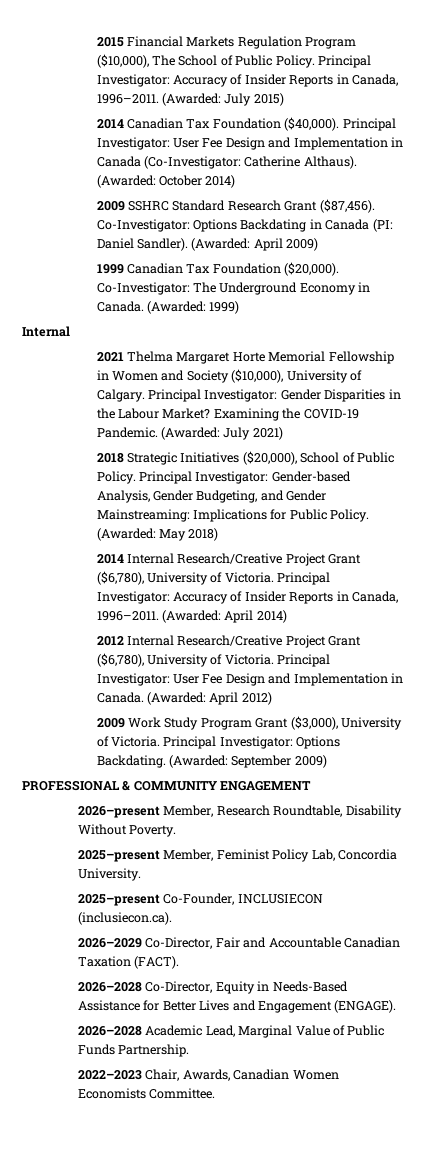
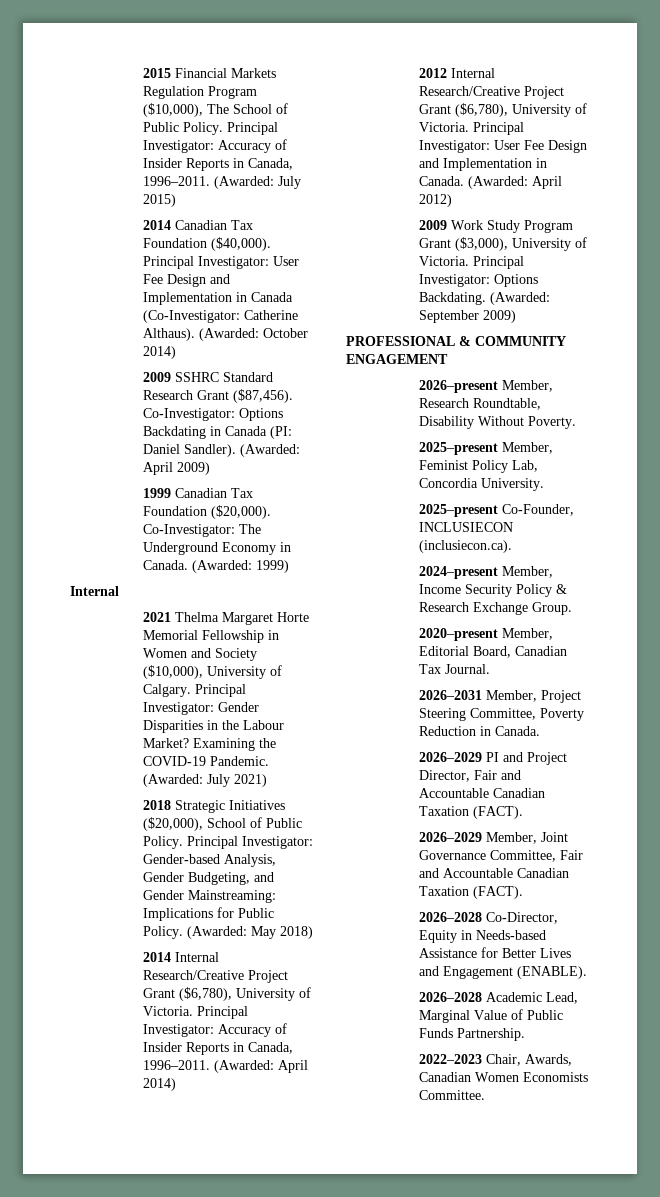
- 2026–2029 Co-Director, Fair and Accountable Canadian Taxation (FACT).
+ 2024–present Member, Income Security Policy & Research Exchange Group.
+ 2020–present Member, Editorial Board, Canadian Tax Journal.
+ 2026–2031 Member, Project Steering Committee, Poverty Reduction in Canada.
+ 2026–2029 PI and Project Director, Fair and Accountable Canadian Taxation (FACT).
+ 2026–2029 Member, Joint Governance Committee, Fair and Accountable Canadian Taxation (FACT).
- 2026–2028 Co-Director, Equity in Needs-Based Assistance for Better Lives and Engagement (ENGAGE).
+ 2026–2028 Co-Director, Equity in Needs-based Assistance for Better Lives and Engagement (ENABLE).

